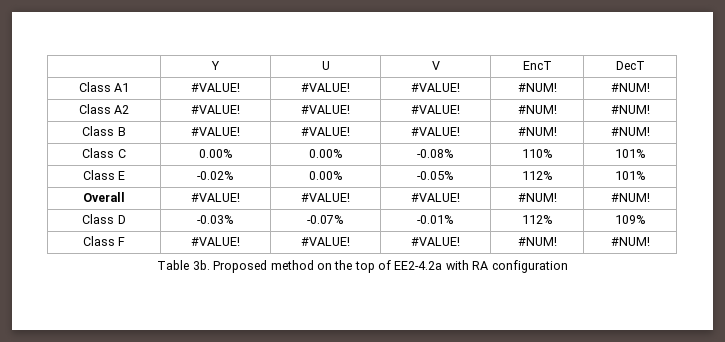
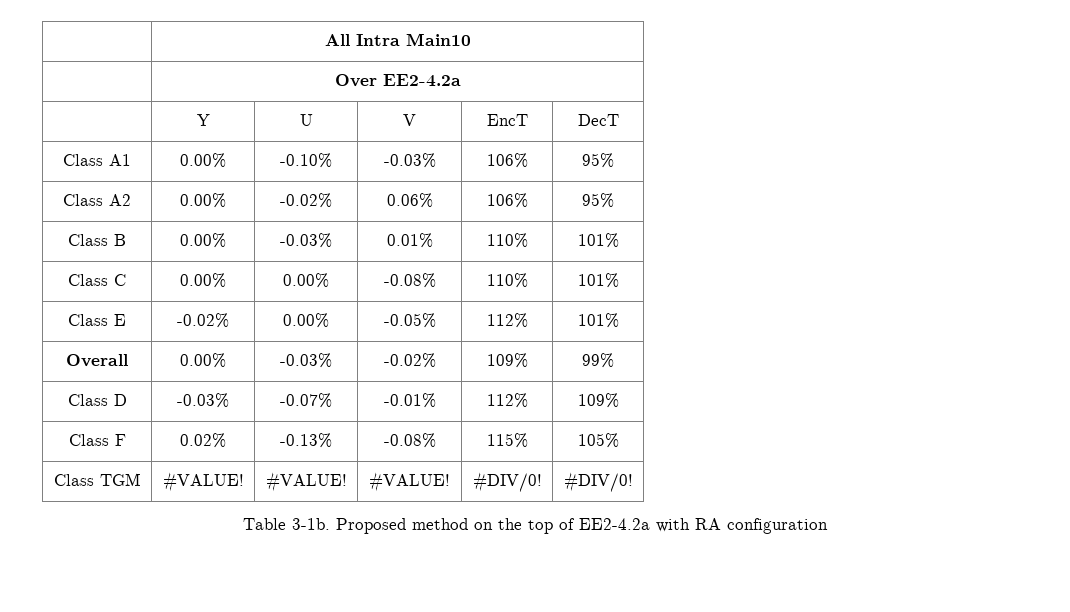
+ | All Intra Main10
+ | Over EE2-4.2a
- Class A1 | #VALUE! | #VALUE! | #VALUE! | #NUM! | #NUM!
- Class A2 | #VALUE! | #VALUE! | #VALUE! | #NUM! | #NUM!
- Class B | #VALUE! | #VALUE! | #VALUE! | #NUM! | #NUM!
+ Class A1 | 0.00% | -0.10% | -0.03% | 106% | 95%
+ Class A2 | 0.00% | -0.02% | 0.06% | 106% | 95%
+ Class B | 0.00% | -0.03% | 0.01% | 110% | 101%
- Overall | #VALUE! | #VALUE! | #VALUE! | #NUM! | #NUM!
+ Overall | 0.00% | -0.03% | -0.02% | 109% | 99%
- Class F | #VALUE! | #VALUE! | #VALUE! | #NUM! | #NUM!
+ Class F | 0.02% | -0.13% | -0.08% | 115% | 105%
+ Class TGM | #VALUE! | #VALUE! | #VALUE! | #DIV/0! | #DIV/0!
- Table 3b.
+ Table 3-1b.

